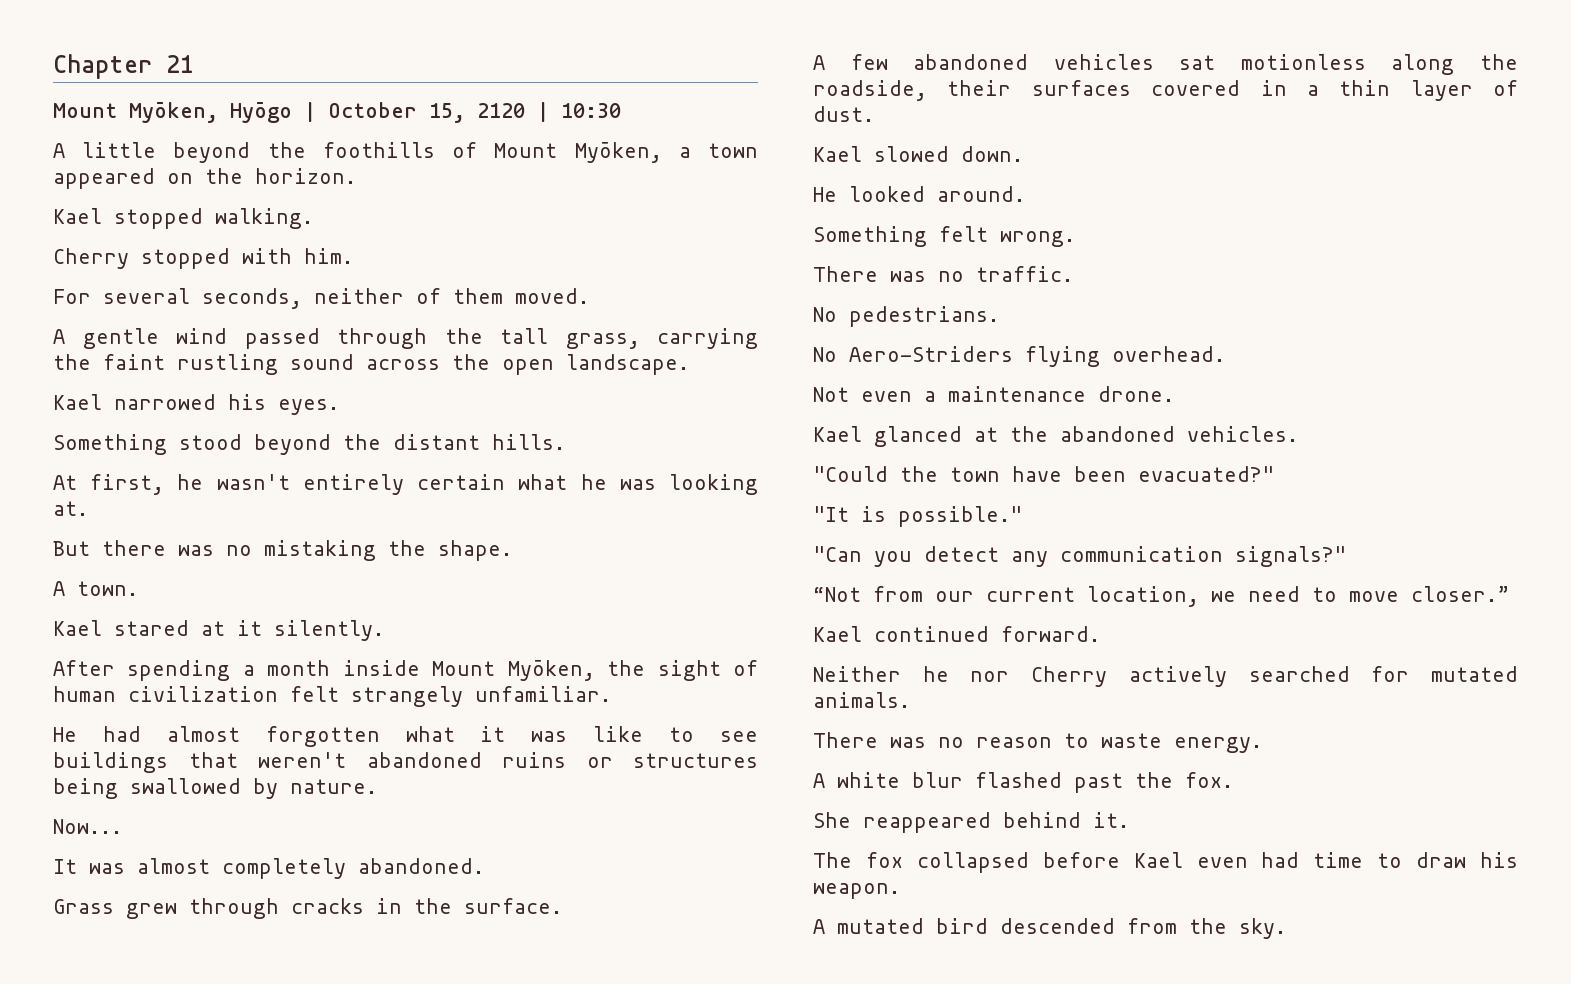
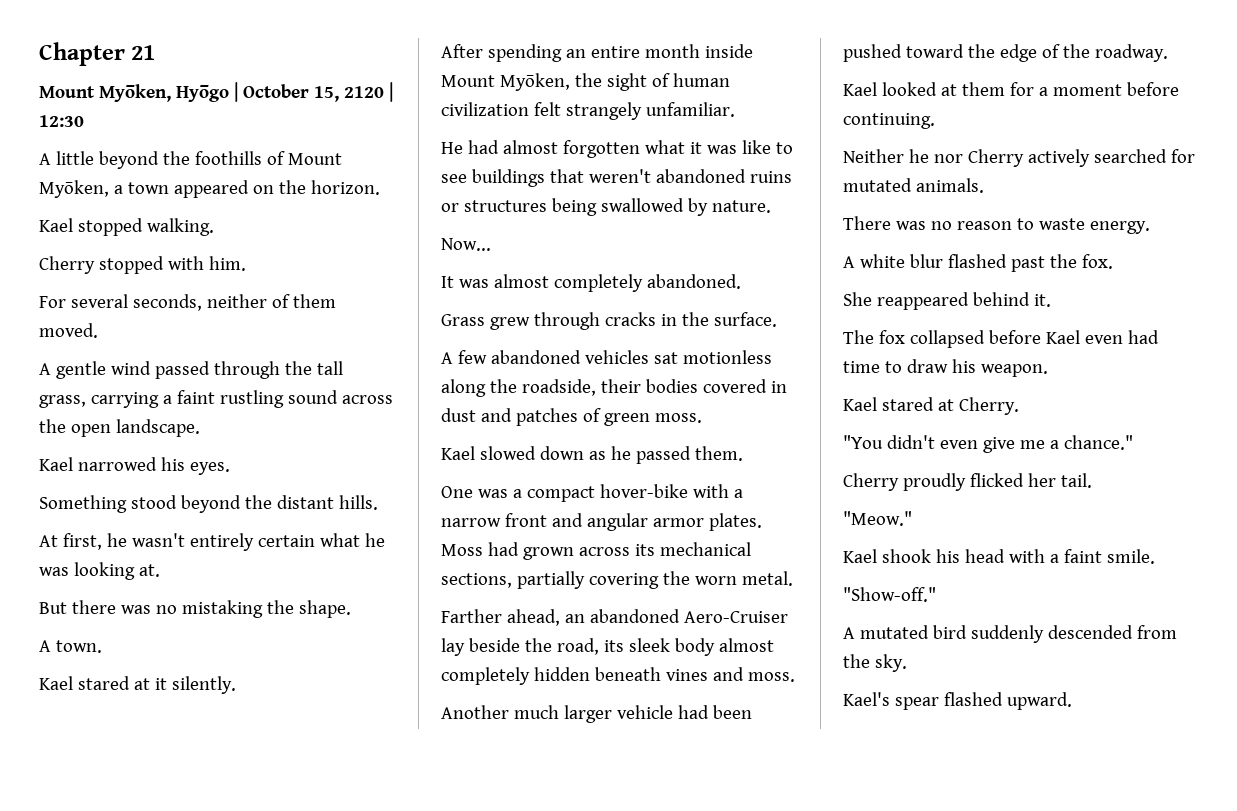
- Mount Myōken, Hyōgo | October 15, 2120 | 10:30
+ Mount Myōken, Hyōgo | October 15, 2120 | 12:30
- A gentle wind passed through the tall grass, carrying the faint rustling sound across the open landscape.
+ A gentle wind passed through the tall grass, carrying a faint rustling sound across the open landscape.
- After spending a month inside Mount Myōken, the sight of human civilization felt strangely unfamiliar.
+ After spending an entire month inside Mount Myōken, the sight of human civilization felt strangely unfamiliar.
- A few abandoned vehicles sat motionless along the roadside, their surfaces covered in a thin layer of dust.
- Kael slowed down.
- He looked around.
- Something felt wrong.
- There was no traffic.
- No pedestrians.
- No Aero-Striders flying overhead.
- Not even a maintenance drone.
- Kael glanced at the abandoned vehicles.
- "Could the town have been evacuated?"
- "It is possible."
- "Can you detect any communication signals?"
- “Not from our current location, we need to move closer.”
- Kael continued forward.
+ A few abandoned vehicles sat motionless along the roadside, their bodies covered in dust and patches of green moss.
+ Kael slowed down as he passed them.
+ One was a compact hover-bike with a narrow front and angular armor plates. Moss had grown across its mechanical sections, partially covering the worn metal.
+ Farther ahead, an abandoned Aero-Cruiser lay beside the road, its sleek body almost completely hidden beneath vines and moss.
+ Another much larger vehicle had been pushed toward the edge of the roadway.
+ Kael looked at them for a moment before continuing.
+ Kael stared at Cherry.
+ "You didn't even give me a chance."
+ Cherry proudly flicked her tail.
+ "Meow."
+ Kael shook his head with a faint smile.
+ "Show-off."
- A mutated bird descended from the sky.
+ A mutated bird suddenly descended from the sky.
+ Kael's spear flashed upward.

